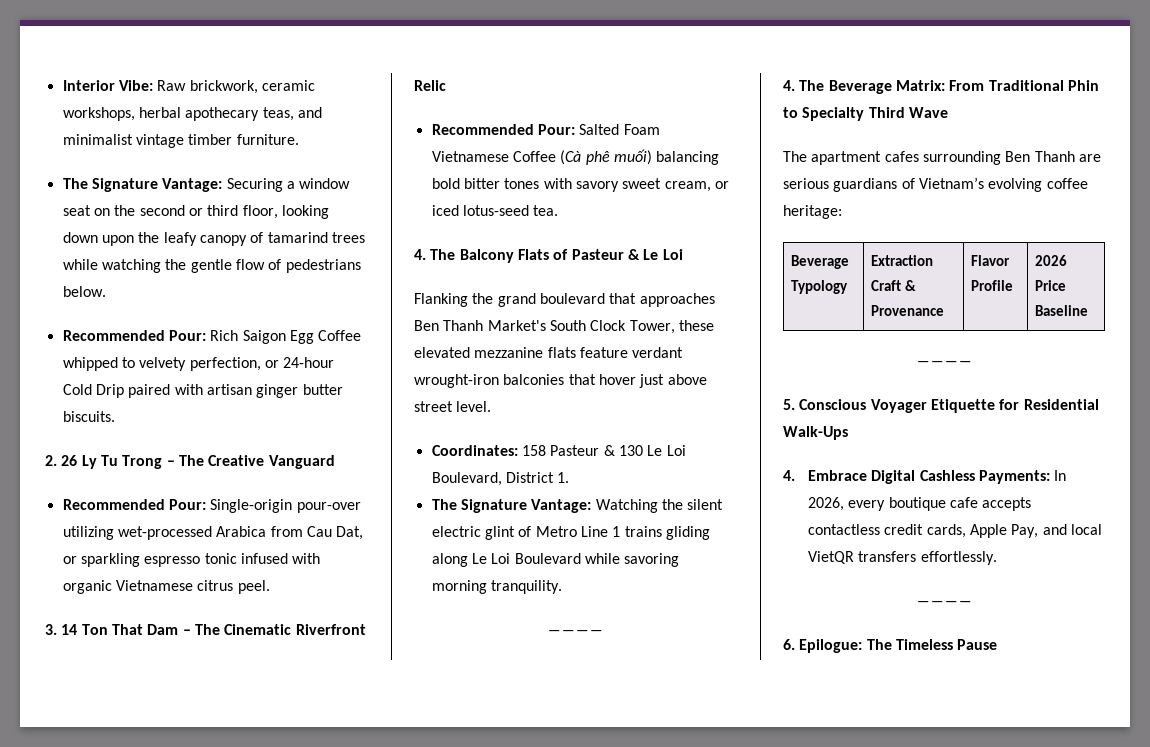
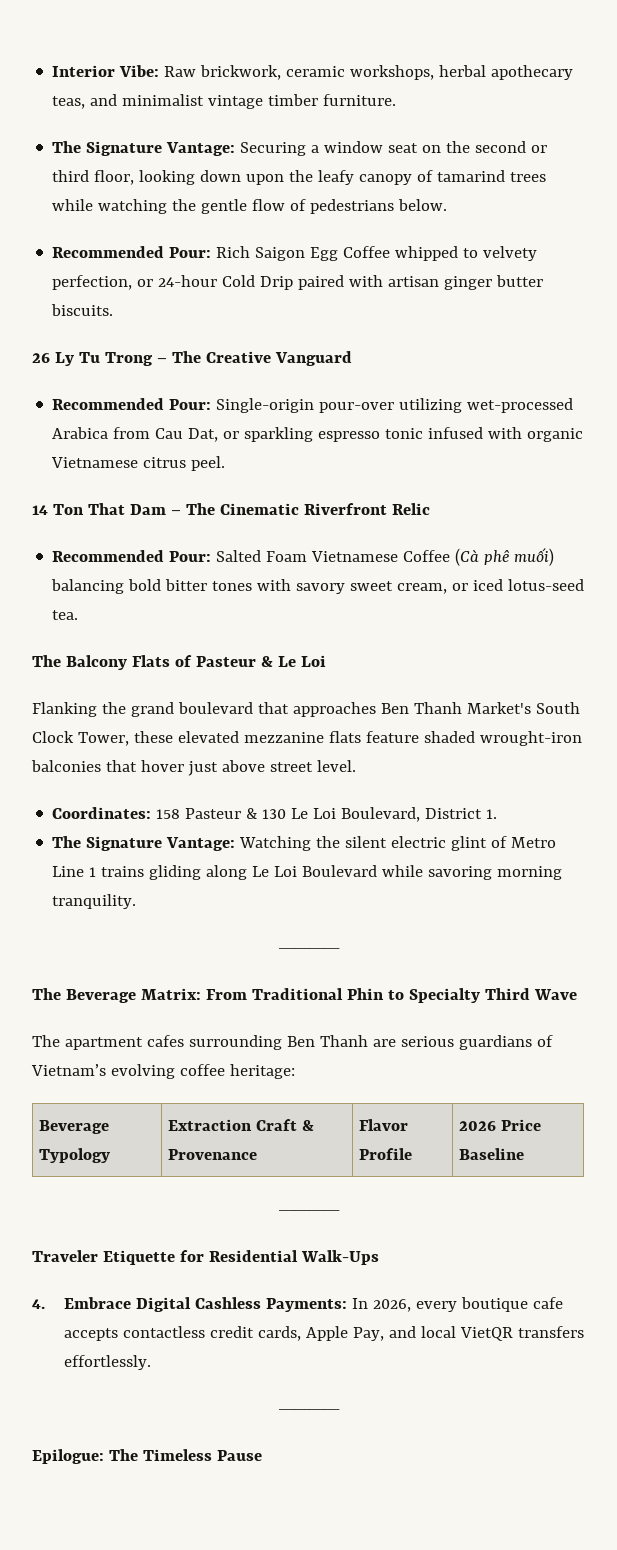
- 2. 26 Ly Tu Trong – The Creative Vanguard
+ 26 Ly Tu Trong – The Creative Vanguard
- 3. 14 Ton That Dam – The Cinematic Riverfront Relic
+ 14 Ton That Dam – The Cinematic Riverfront Relic
- 4. The Balcony Flats of Pasteur & Le Loi
+ The Balcony Flats of Pasteur & Le Loi
- Flanking the grand boulevard that approaches Ben Thanh Market's South Clock Tower, these elevated mezzanine flats feature verdant wrought-iron balconies that hover just above street level.
+ Flanking the grand boulevard that approaches Ben Thanh Market's South Clock Tower, these elevated mezzanine flats feature shaded wrought-iron balconies that hover just above street level.
- 4. The Beverage Matrix: From Traditional Phin to Specialty Third Wave
+ The Beverage Matrix: From Traditional Phin to Specialty Third Wave
- 5. Conscious Voyager Etiquette for Residential Walk-Ups
+ Traveler Etiquette for Residential Walk-Ups
- 6. Epilogue: The Timeless Pause
+ Epilogue: The Timeless Pause

